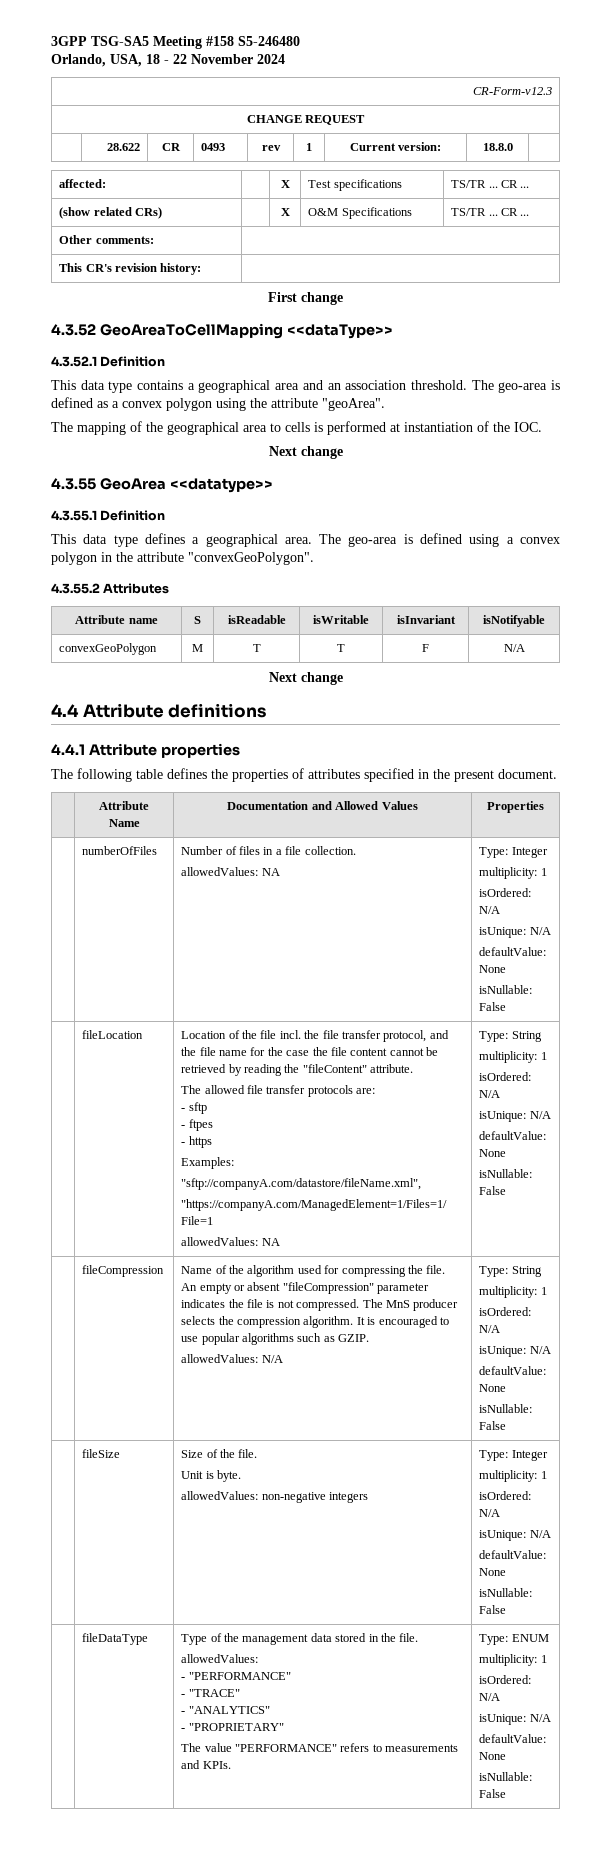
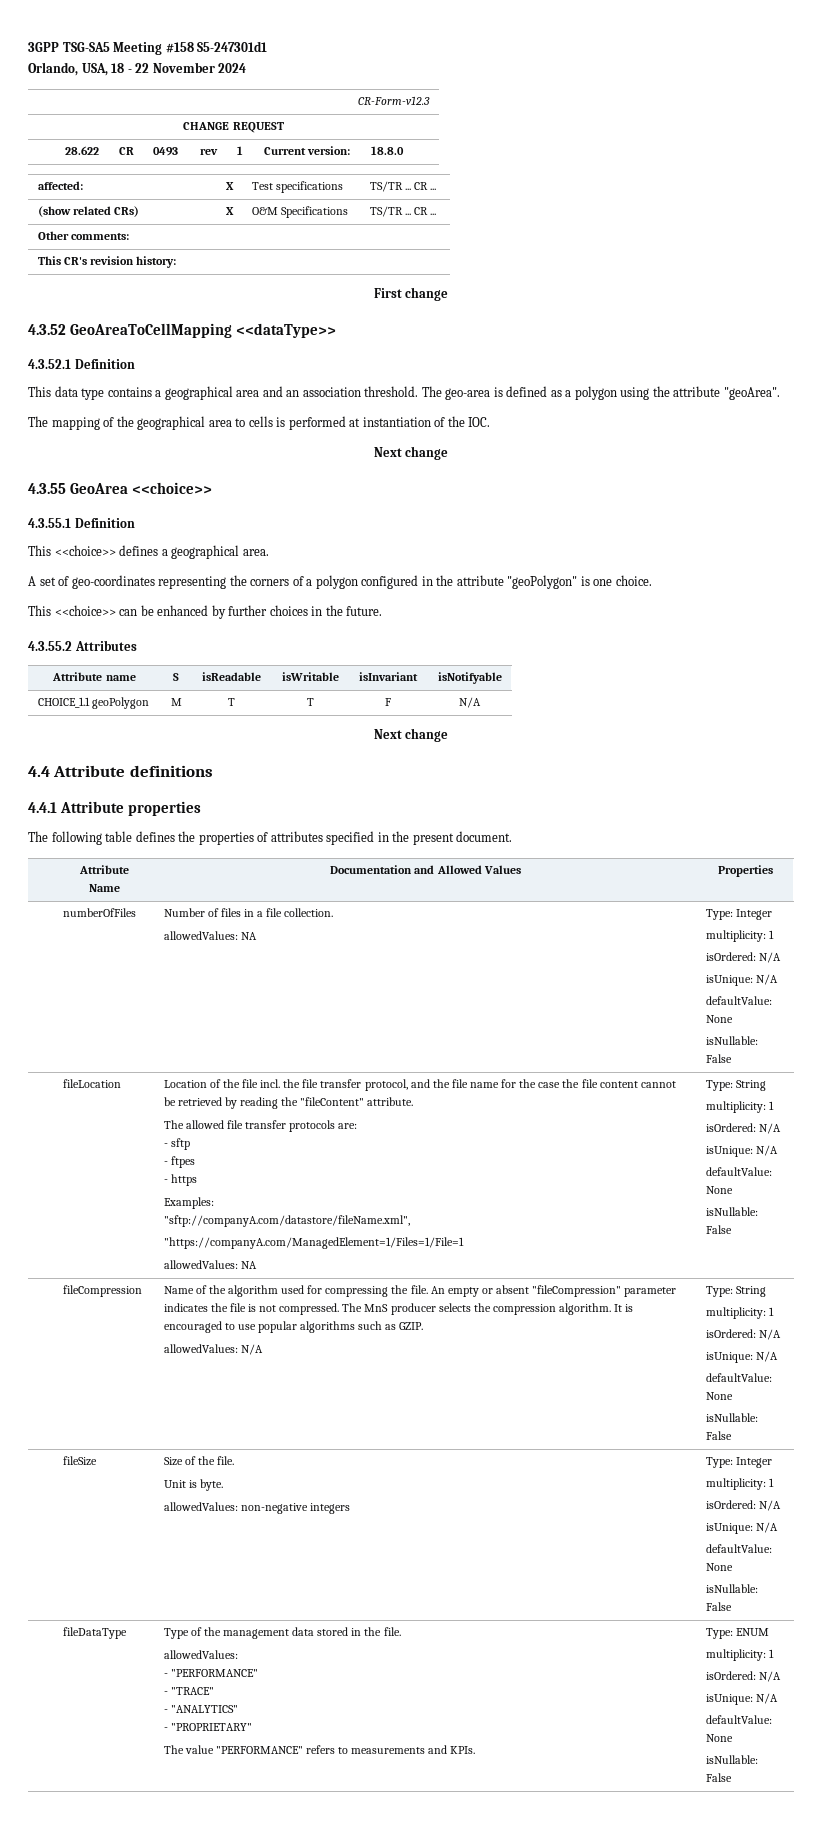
- 3GPP TSG-SA5 Meeting #158 S5-246480
+ 3GPP TSG-SA5 Meeting #158 S5-247301d1
- The geo-area is defined as a convex polygon using the attribute "geoArea".
+ The geo-area is defined as a polygon using the attribute "geoArea".
- 4.3.55 GeoArea <<datatype>>
+ 4.3.55 GeoArea <<choice>>
- This data type defines a geographical area. The geo-area is defined using a convex polygon in the attribute "convexGeoPolygon".
+ This <<choice>> defines a geographical area.
+ A set of geo-coordinates representing the corners of a polygon configured in the attribute "geoPolygon" is one choice.
+ This <<choice>> can be enhanced by further choices in the future.
- convexGeoPolygon | M | T | T | F | N/A
+ CHOICE_1.1 geoPolygon | M | T | T | F | N/A

